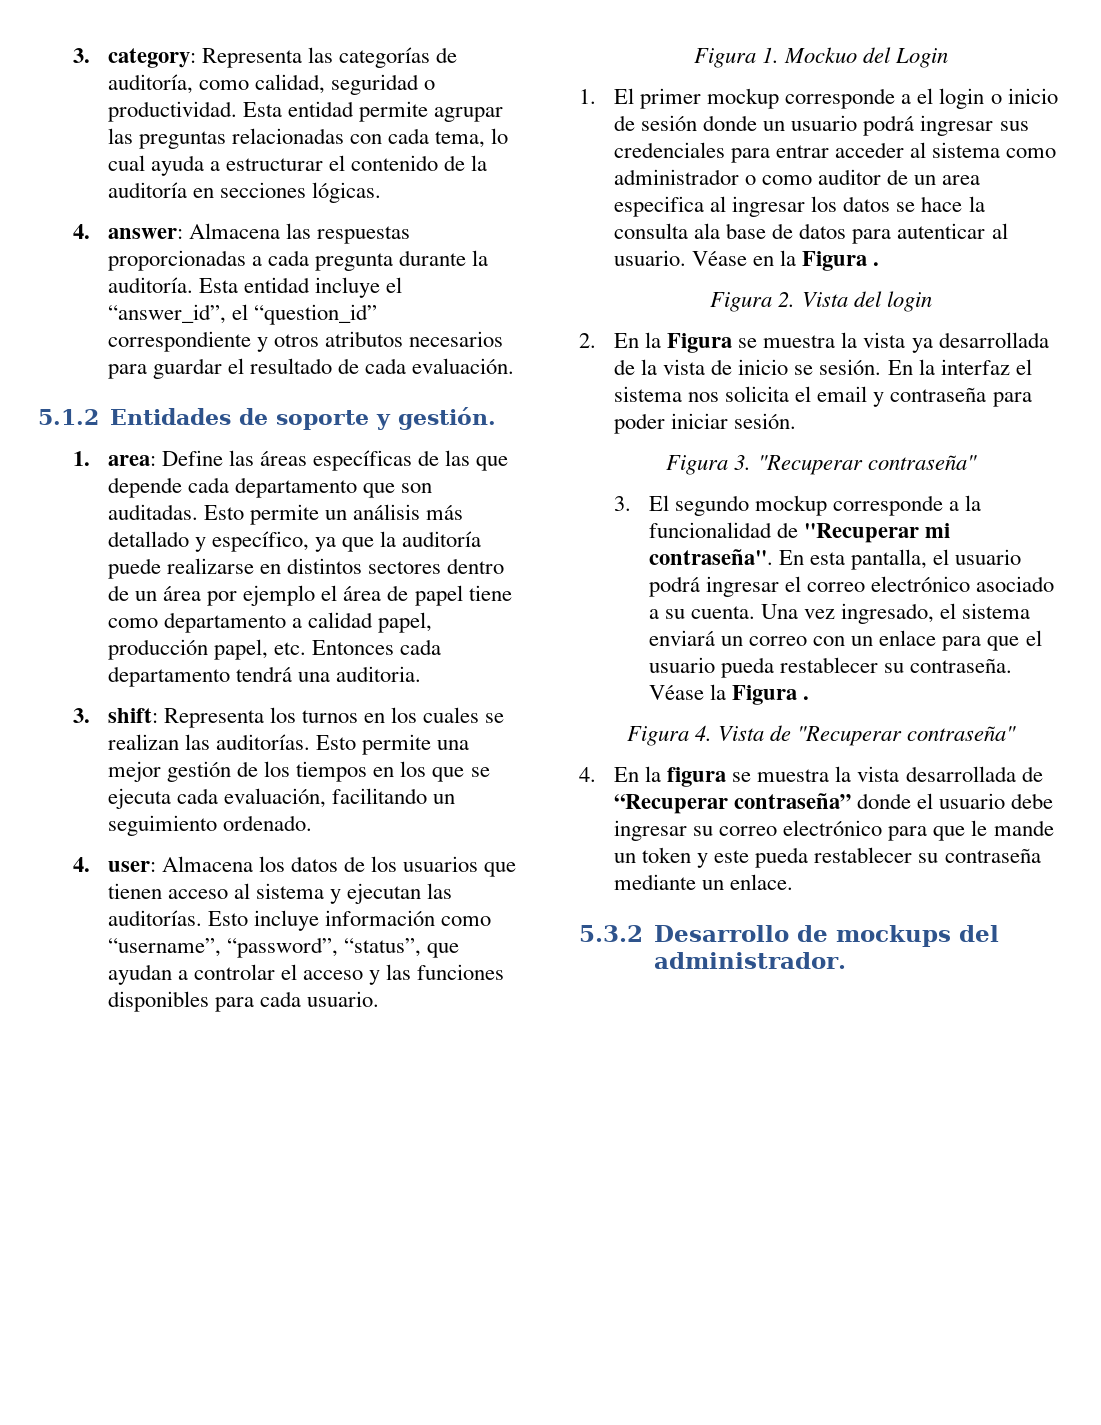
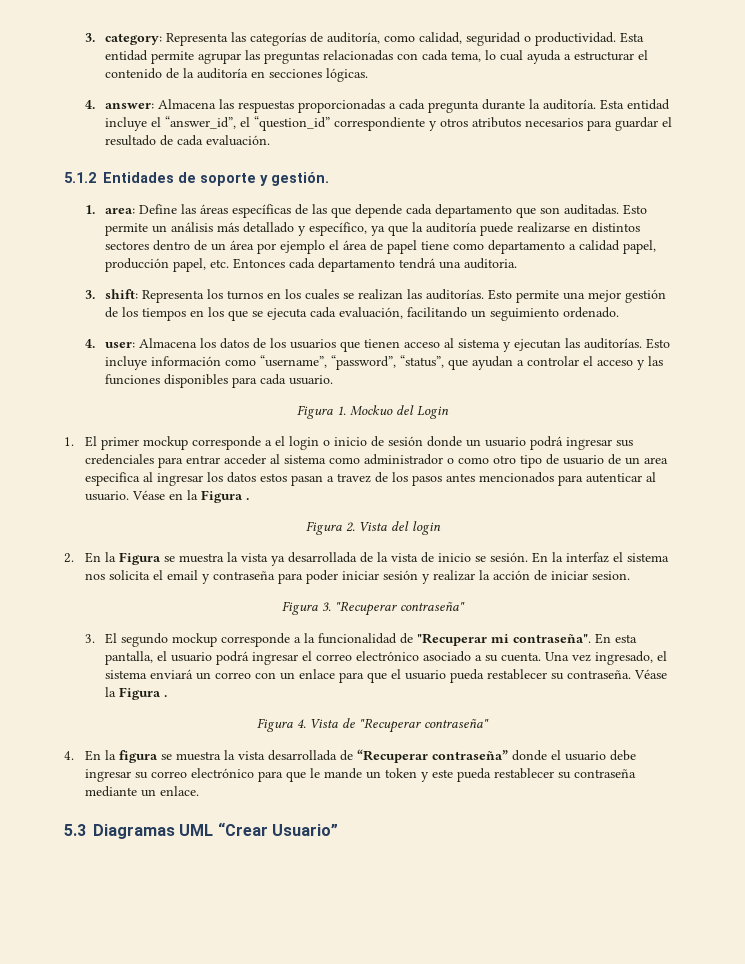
- 1. El primer mockup corresponde a el login o inicio de sesión donde un usuario podrá ingresar sus credenciales para entrar acceder al sistema como administrador o como auditor de un area especifica al ingresar los datos se hace la consulta ala base de datos para autenticar al usuario.
+ 1. El primer mockup corresponde a el login o inicio de sesión donde un usuario podrá ingresar sus credenciales para entrar acceder al sistema como administrador o como otro tipo de usuario de un area especifica al ingresar los datos estos pasan a travez de los pasos antes mencionados para autenticar al usuario.
- En la interfaz el sistema nos solicita el email y contraseña para poder iniciar sesión.
+ En la interfaz el sistema nos solicita el email y contraseña para poder iniciar sesión y realizar la acción de iniciar sesion.
- 5.3.2 Desarrollo de mockups del administrador.
+ 5.3 Diagramas UML “Crear Usuario”

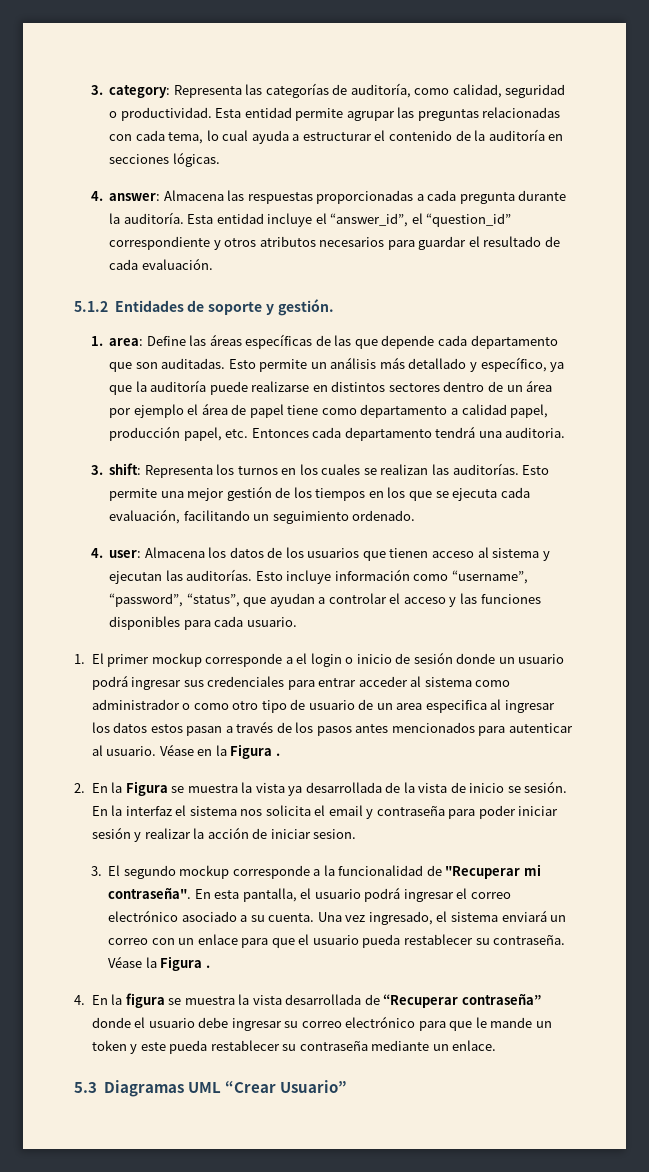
- Figura 1. Mockuo del Login
- 1. El primer mockup corresponde a el login o inicio de sesión donde un usuario podrá ingresar sus credenciales para entrar acceder al sistema como administrador o como otro tipo de usuario de un area especifica al ingresar los datos estos pasan a travez de los pasos antes mencionados para autenticar al usuario.
+ 1. El primer mockup corresponde a el login o inicio de sesión donde un usuario podrá ingresar sus credenciales para entrar acceder al sistema como administrador o como otro tipo de usuario de un area especifica al ingresar los datos estos pasan a través de los pasos antes mencionados para autenticar al usuario.
- Figura 2. Vista del login
- Figura 3. "Recuperar contraseña"
- Figura 4. Vista de "Recuperar contraseña"

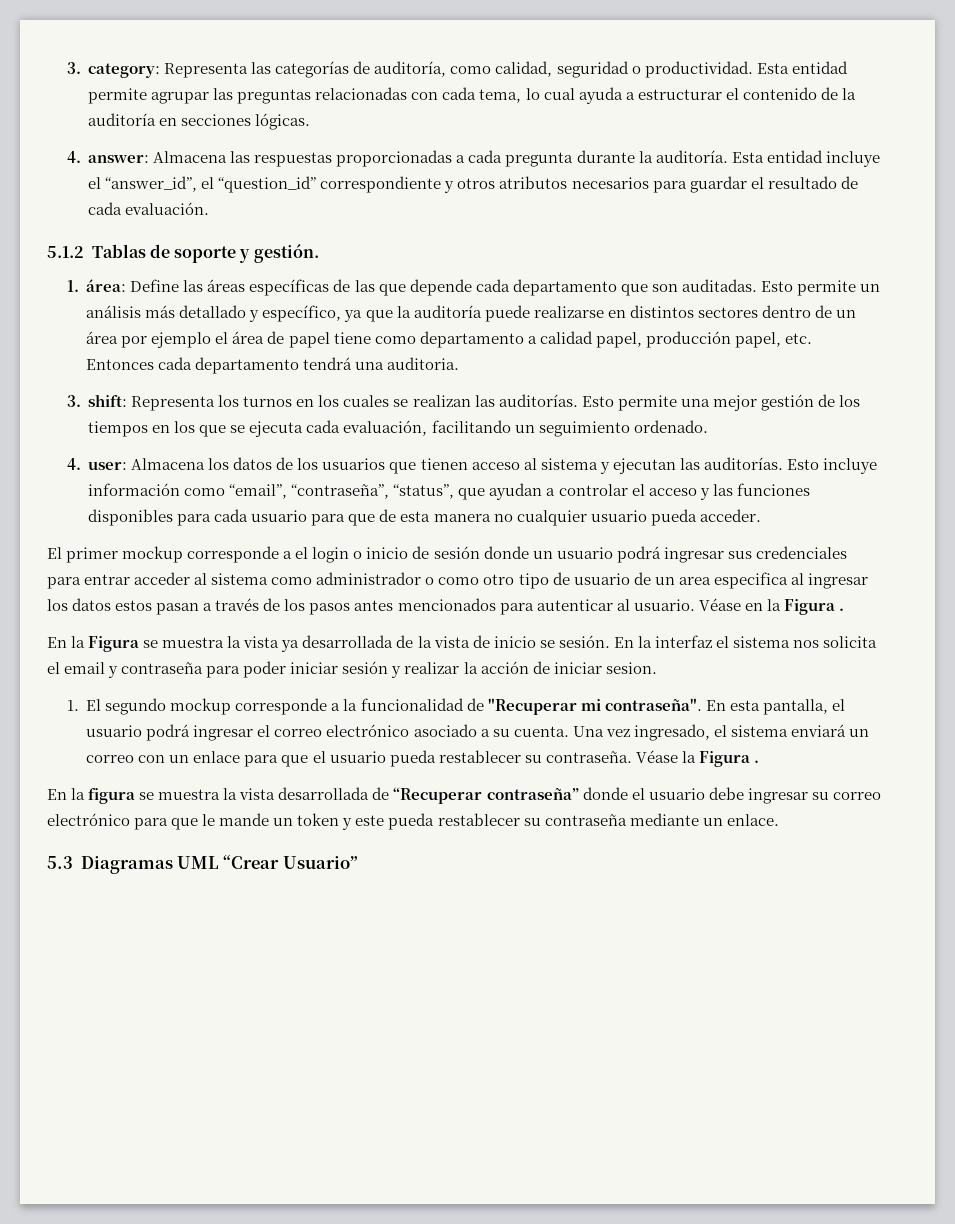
- 5.1.2 Entidades de soporte y gestión.
+ 5.1.2 Tablas de soporte y gestión.
- 1. area: Define las áreas específicas de las que depende cada departamento que son auditadas.
+ 1. área: Define las áreas específicas de las que depende cada departamento que son auditadas.
- Esto incluye información como “username”, “password”, “status”, que ayudan a controlar el acceso y las funciones disponibles para cada usuario.
- 1. El primer mockup corresponde a el login o inicio de sesión donde un usuario podrá ingresar sus credenciales para entrar acceder al sistema como administrador o como otro tipo de usuario de un area especifica al ingresar los datos estos pasan a través de los pasos antes mencionados para autenticar al usuario.
+ Esto incluye información como “email”, “contraseña”, “status”, que ayudan a controlar el acceso y las funciones disponibles para cada usuario para que de esta manera no cualquier usuario pueda acceder.
+ El primer mockup corresponde a el login o inicio de sesión donde un usuario podrá ingresar sus credenciales para entrar acceder al sistema como administrador o como otro tipo de usuario de un area especifica al ingresar los datos estos pasan a través de los pasos antes mencionados para autenticar al usuario.
- 2. En la Figura se muestra la vista ya desarrollada de la vista de inicio se sesión.
+ En la Figura se muestra la vista ya desarrollada de la vista de inicio se sesión.
- 3. El segundo mockup corresponde a la funcionalidad de "Recuperar mi contraseña".
+ 1. El segundo mockup corresponde a la funcionalidad de "Recuperar mi contraseña".
- 4. En la figura se muestra la vista desarrollada de “Recuperar contraseña” donde el usuario debe ingresar su correo electrónico para que le mande un token y este pueda restablecer su contraseña mediante un enlace.
+ En la figura se muestra la vista desarrollada de “Recuperar contraseña” donde el usuario debe ingresar su correo electrónico para que le mande un token y este pueda restablecer su contraseña mediante un enlace.

